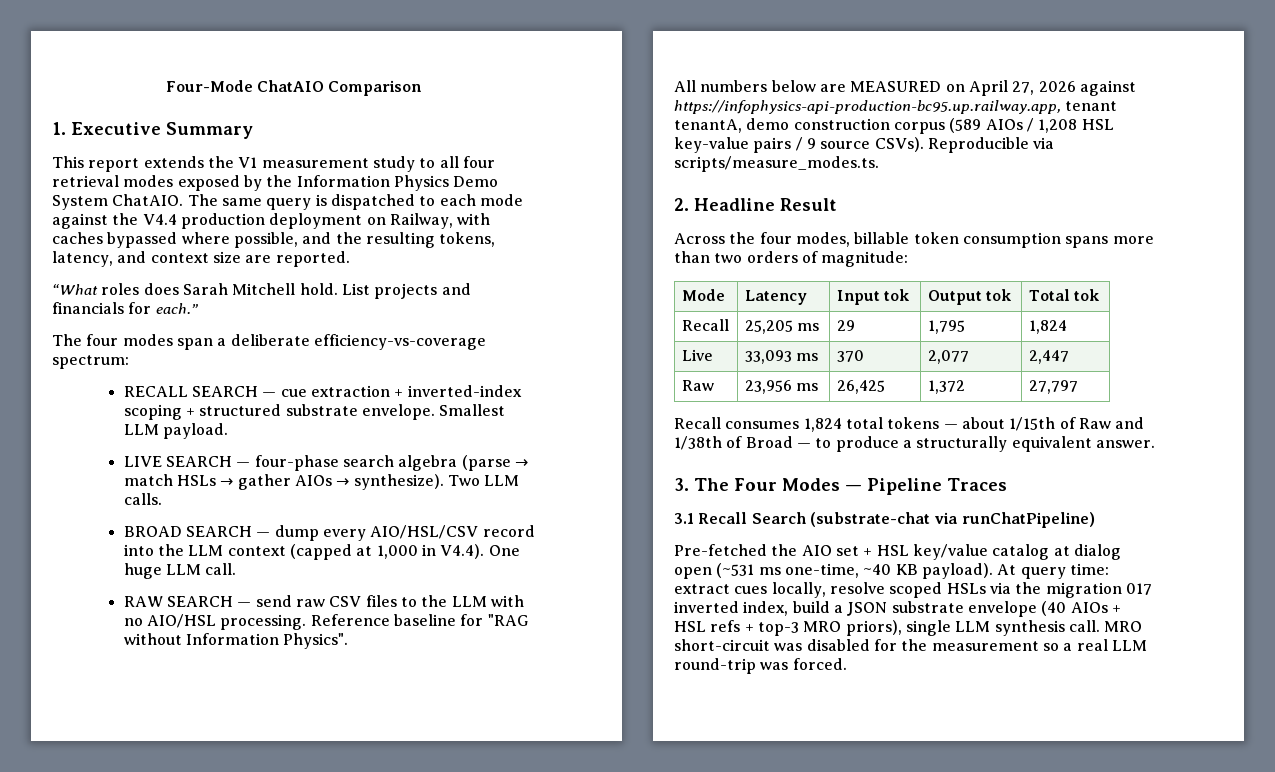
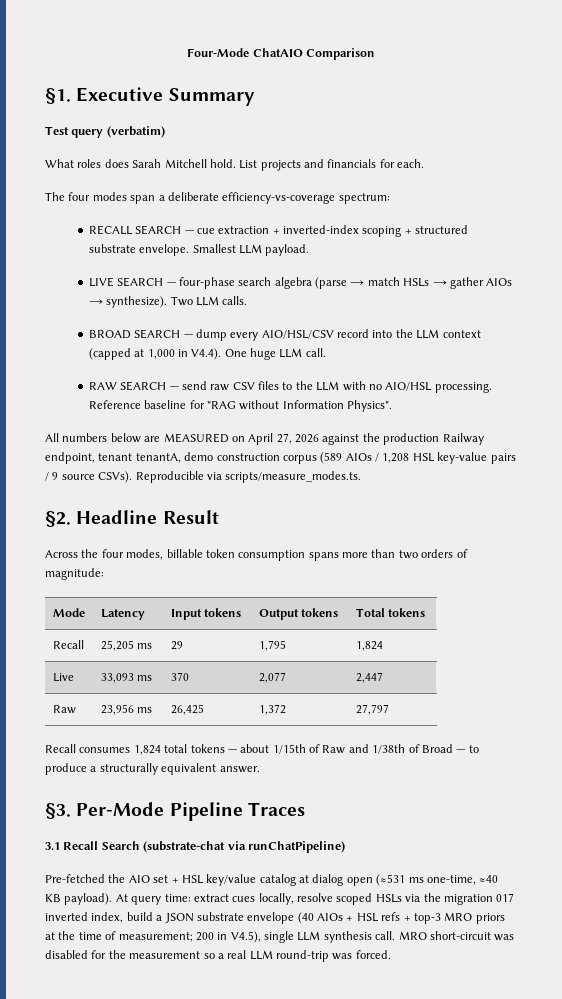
- 1. Executive Summary
+ §1. Executive Summary
- This report extends the V1 measurement study to all four retrieval modes exposed by the Information Physics Demo System ChatAIO. The same query is dispatched to each mode against the V4.4 production deployment on Railway, with caches bypassed where possible, and the resulting tokens, latency, and context size are reported.
- “What roles does Sarah Mitchell hold.
+ Test query (verbatim)
+ What roles does Sarah Mitchell hold.
- List projects and financials for each.”
+ List projects and financials for each.
- All numbers below are MEASURED on April 27, 2026 against https://infophysics-api-production-bc95.up.railway.app, tenant tenantA, demo construction corpus (589 AIOs / 1,208 HSL key-value pairs / 9 source CSVs).
+ All numbers below are MEASURED on April 27, 2026 against the production Railway endpoint, tenant tenantA, demo construction corpus (589 AIOs / 1,208 HSL key-value pairs / 9 source CSVs).
- 2. Headline Result
+ §2. Headline Result
- Mode | Latency | Input tok | Output tok | Total tok
+ Mode | Latency | Input tokens | Output tokens | Total tokens
- 3. The Four Modes — Pipeline Traces
+ §3. Per-Mode Pipeline Traces
- Pre-fetched the AIO set + HSL key/value catalog at dialog open (~531 ms one-time, ~40 KB payload).
+ Pre-fetched the AIO set + HSL key/value catalog at dialog open (≈531 ms one-time, ≈40 KB payload).
- At query time: extract cues locally, resolve scoped HSLs via the migration 017 inverted index, build a JSON substrate envelope (40 AIOs + HSL refs + top-3 MRO priors), single LLM synthesis call.
+ At query time: extract cues locally, resolve scoped HSLs via the migration 017 inverted index, build a JSON substrate envelope (40 AIOs + HSL refs + top-3 MRO priors at the time of measurement; 200 in V4.5), single LLM synthesis call.

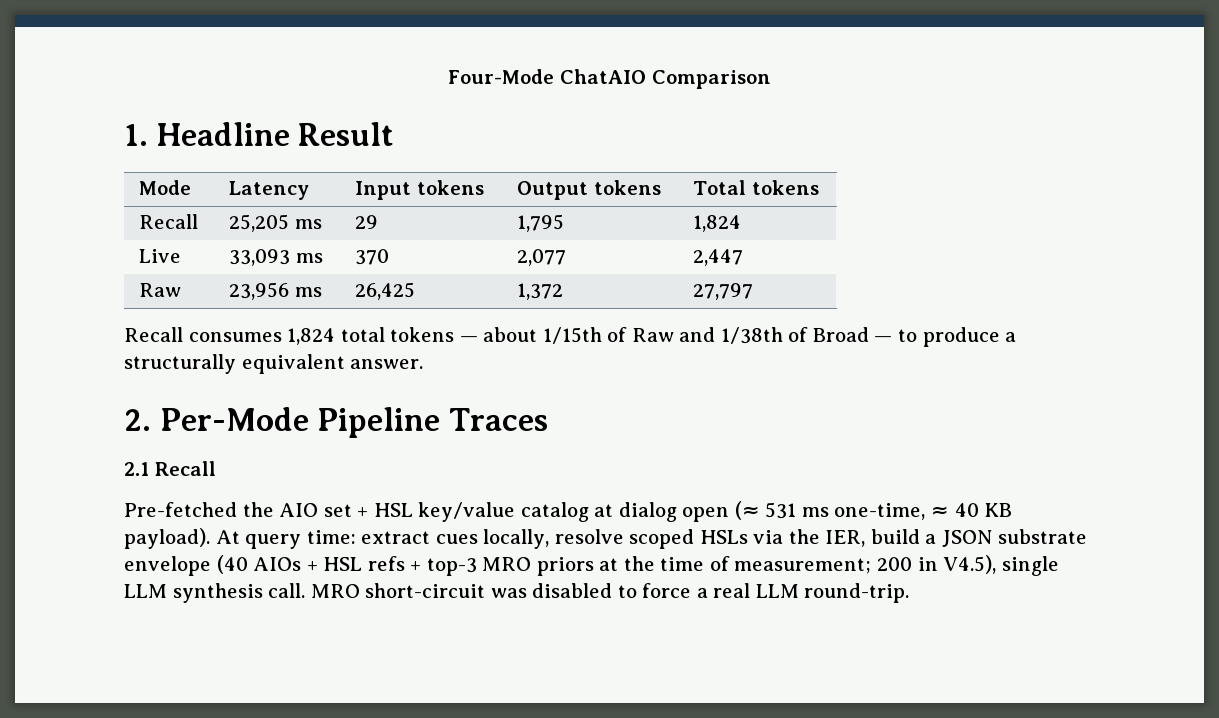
- §1. Executive Summary
- Test query (verbatim)
- What roles does Sarah Mitchell hold. List projects and financials for each.
- The four modes span a deliberate efficiency-vs-coverage spectrum:
- RECALL SEARCH — cue extraction + inverted-index scoping + structured substrate envelope. Smallest LLM payload.
- LIVE SEARCH — four-phase search algebra (parse → match HSLs → gather AIOs → synthesize). Two LLM calls.
- BROAD SEARCH — dump every AIO/HSL/CSV record into the LLM context (capped at 1,000 in V4.4). One huge LLM call.
- RAW SEARCH — send raw CSV files to the LLM with no AIO/HSL processing. Reference baseline for "RAG without Information Physics".
- All numbers below are MEASURED on April 27, 2026 against the production Railway endpoint, tenant tenantA, demo construction corpus (589 AIOs / 1,208 HSL key-value pairs / 9 source CSVs). Reproducible via scripts/measure_modes.ts.
- §2. Headline Result
- Across the four modes, billable token consumption spans more than two orders of magnitude:
+ 1. Headline Result
- §3. Per-Mode Pipeline Traces
+ 2. Per-Mode Pipeline Traces
- 3.1 Recall Search (substrate-chat via runChatPipeline)
+ 2.1 Recall
- Pre-fetched the AIO set + HSL key/value catalog at dialog open (≈531 ms one-time, ≈40 KB payload).
+ Pre-fetched the AIO set + HSL key/value catalog at dialog open (≈ 531 ms one-time, ≈ 40 KB payload).
- At query time: extract cues locally, resolve scoped HSLs via the migration 017 inverted index, build a JSON substrate envelope (40 AIOs + HSL refs + top-3 MRO priors at the time of measurement; 200 in V4.5), single LLM synthesis call.
+ At query time: extract cues locally, resolve scoped HSLs via the IER, build a JSON substrate envelope (40 AIOs + HSL refs + top-3 MRO priors at the time of measurement; 200 in V4.5), single LLM synthesis call.
- MRO short-circuit was disabled for the measurement so a real LLM round-trip was forced.
+ MRO short-circuit was disabled to force a real LLM round-trip.

